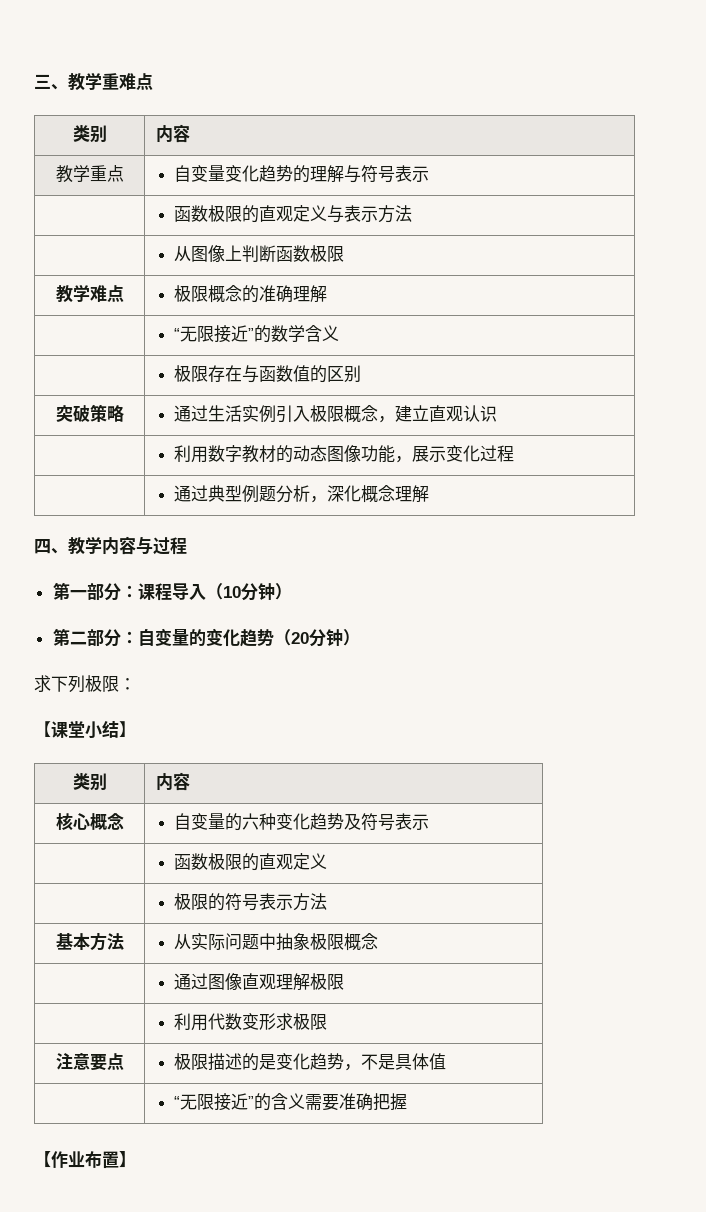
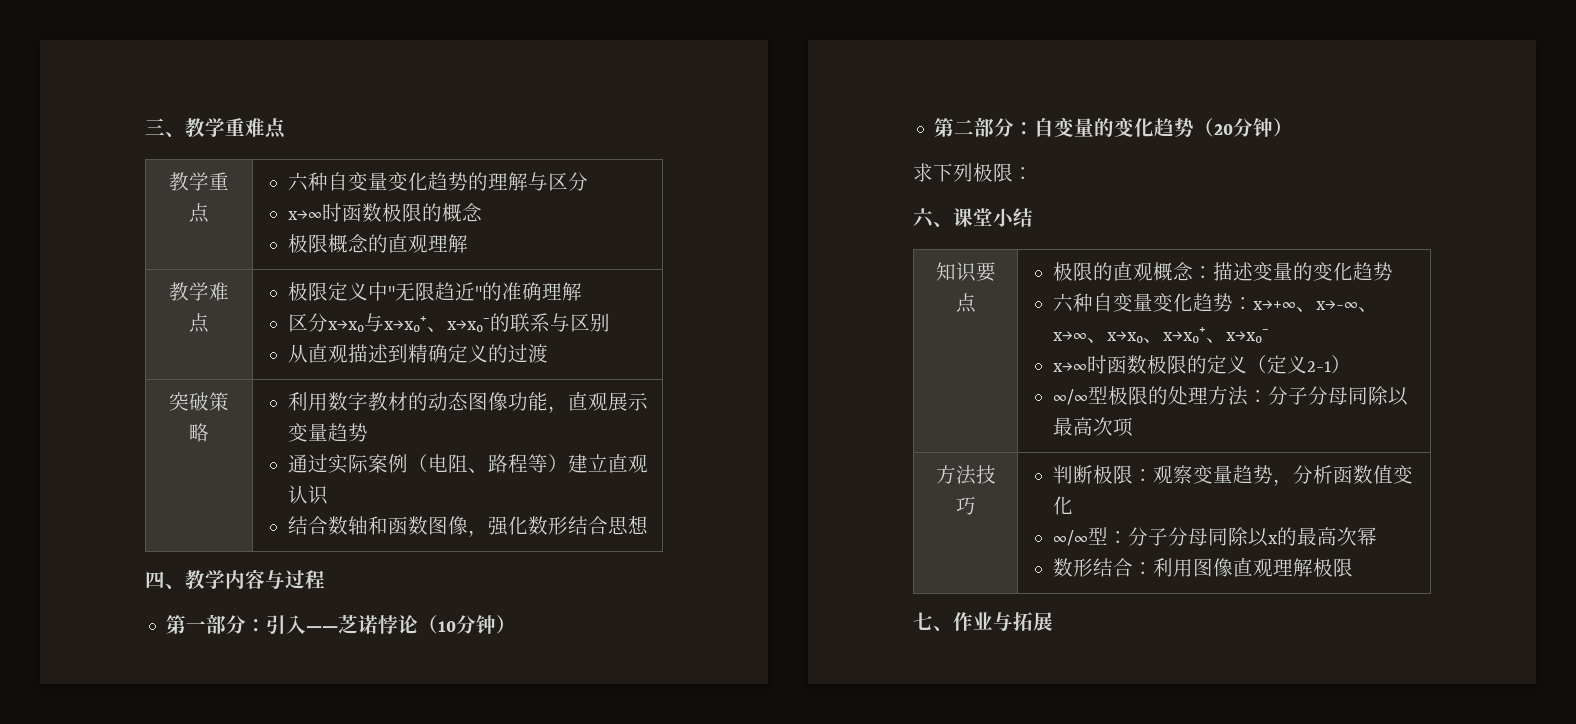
  三、教学重难点
- 类别 | 内容
- 教学重点 | 自变量变化趋势的理解与符号表示
- | 函数极限的直观定义与表示方法
- | 从图像上判断函数极限
- 教学难点 | 极限概念的准确理解
- | “无限接近”的数学含义
- | 极限存在与函数值的区别
- 突破策略 | 通过生活实例引入极限概念，建立直观认识
- | 利用数字教材的动态图像功能，展示变化过程
- | 通过典型例题分析，深化概念理解
+ 教学重点 | 六种自变量变化趋势的理解与区分
+ x→∞时函数极限的概念
+ 极限概念的直观理解
+ 教学难点 | 极限定义中"无限趋近"的准确理解
+ 区分x→x₀与x→x₀⁺、x→x₀⁻的联系与区别
+ 从直观描述到精确定义的过渡
+ 突破策略 | 利用数字教材的动态图像功能，直观展示变量趋势
+ 通过实际案例（电阻、路程等）建立直观认识
+ 结合数轴和函数图像，强化数形结合思想
- 第一部分：课程导入（10分钟）
+ 第一部分：引入——芝诺悖论（10分钟）
- 【课堂小结】
- 类别 | 内容
- 核心概念 | 自变量的六种变化趋势及符号表示
- | 函数极限的直观定义
- | 极限的符号表示方法
- 基本方法 | 从实际问题中抽象极限概念
- | 通过图像直观理解极限
- | 利用代数变形求极限
- 注意要点 | 极限描述的是变化趋势，不是具体值
- | “无限接近”的含义需要准确把握
- 【作业布置】
+ 六、课堂小结
+ 知识要点 | 极限的直观概念：描述变量的变化趋势
+ 六种自变量变化趋势：x→+∞、x→-∞、x→∞、x→x₀、x→x₀⁺、x→x₀⁻
+ x→∞时函数极限的定义（定义2-1）
+ ∞/∞型极限的处理方法：分子分母同除以最高次项
+ 方法技巧 | 判断极限：观察变量趋势，分析函数值变化
+ ∞/∞型：分子分母同除以x的最高次幂
+ 数形结合：利用图像直观理解极限
+ 七、作业与拓展

